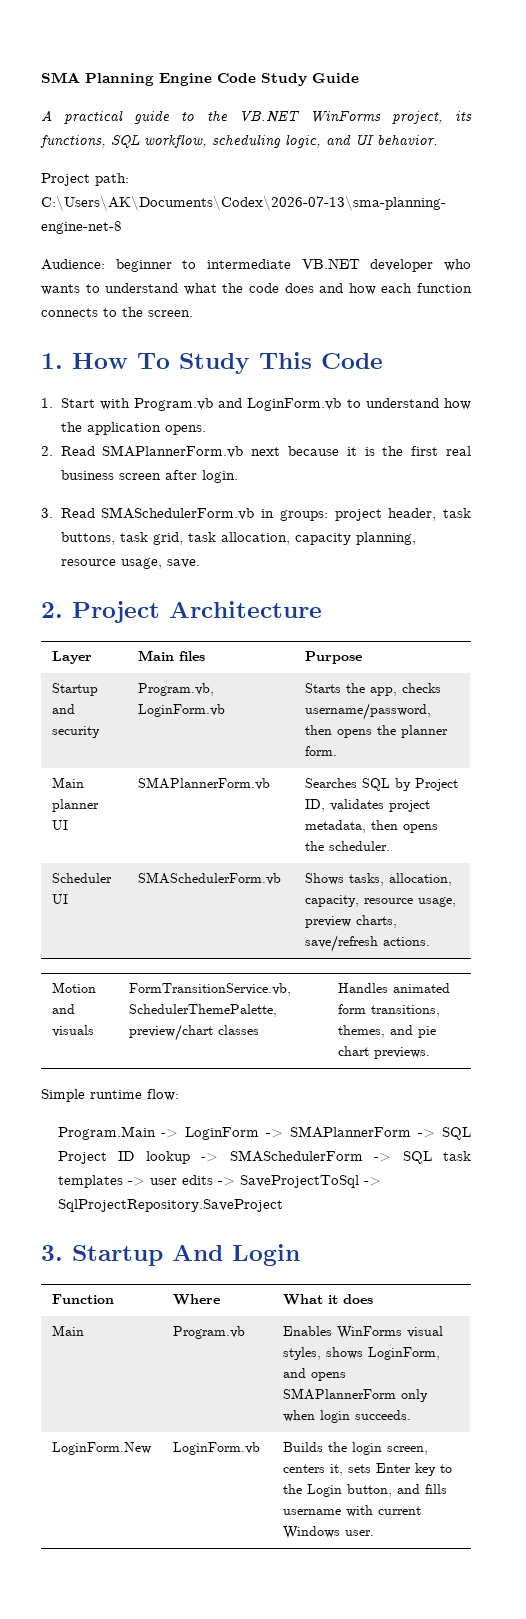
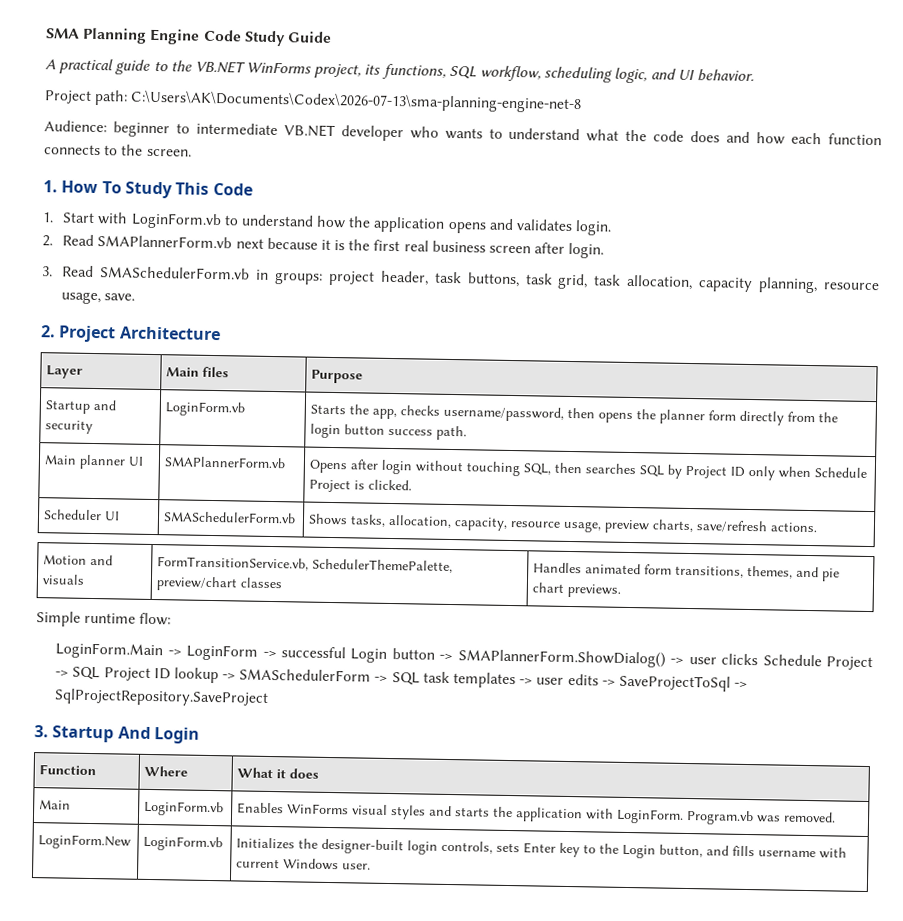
- 1. Start with Program.vb and LoginForm.vb to understand how the application opens.
+ 1. Start with LoginForm.vb to understand how the application opens and validates login.
- Startup and security | Program.vb, LoginForm.vb | Starts the app, checks username/password, then opens the planner form.
- Main planner UI | SMAPlannerForm.vb | Searches SQL by Project ID, validates project metadata, then opens the scheduler.
+ Startup and security | LoginForm.vb | Starts the app, checks username/password, then opens the planner form directly from the login button success path.
+ Main planner UI | SMAPlannerForm.vb | Opens after login without touching SQL, then searches SQL by Project ID only when Schedule Project is clicked.
- Program.Main -> LoginForm -> SMAPlannerForm -> SQL Project ID lookup -> SMASchedulerForm -> SQL task templates -> user edits -> SaveProjectToSql -> SqlProjectRepository.SaveProject
+ LoginForm.Main -> LoginForm -> successful Login button -> SMAPlannerForm.ShowDialog() -> user clicks Schedule Project -> SQL Project ID lookup -> SMASchedulerForm -> SQL task templates -> user edits -> SaveProjectToSql -> SqlProjectRepository.SaveProject
- Main | Program.vb | Enables WinForms visual styles, shows LoginForm, and opens SMAPlannerForm only when login succeeds.
- LoginForm.New | LoginForm.vb | Builds the login screen, centers it, sets Enter key to the Login button, and fills username with current Windows user.
+ Main | LoginForm.vb | Enables WinForms visual styles and starts the application with LoginForm. Program.vb was removed.
+ LoginForm.New | LoginForm.vb | Initializes the designer-built login controls, sets Enter key to the Login button, and fills username with current Windows user.

